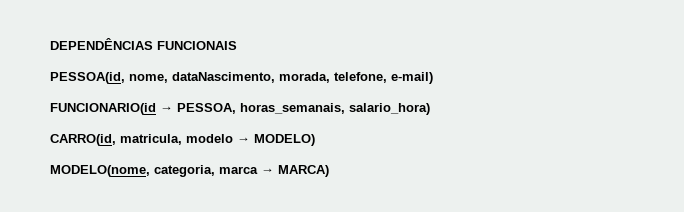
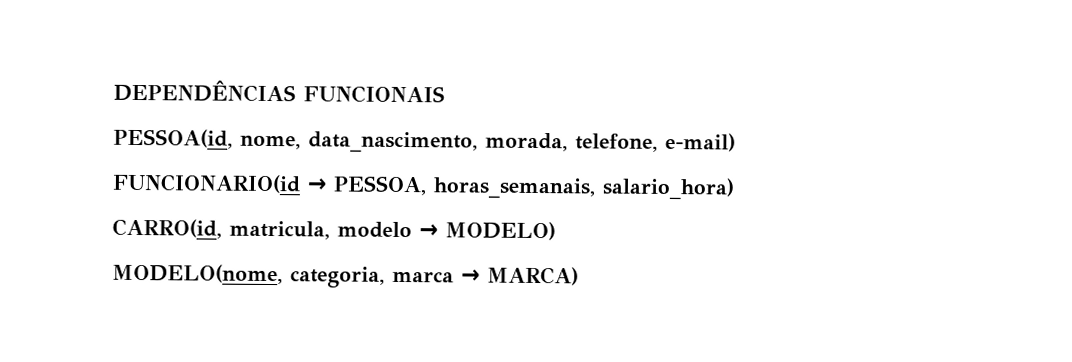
- PESSOA(id, nome, dataNascimento, morada, telefone, e-mail)
+ PESSOA(id, nome, data_nascimento, morada, telefone, e-mail)

